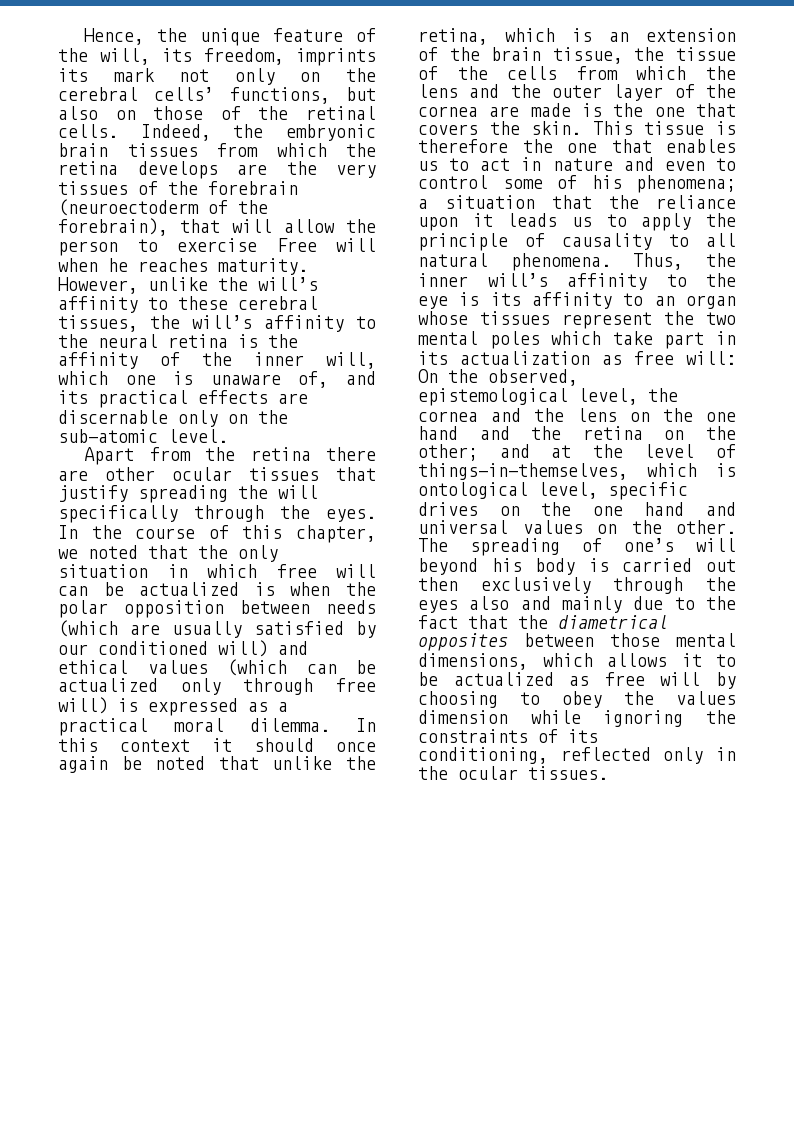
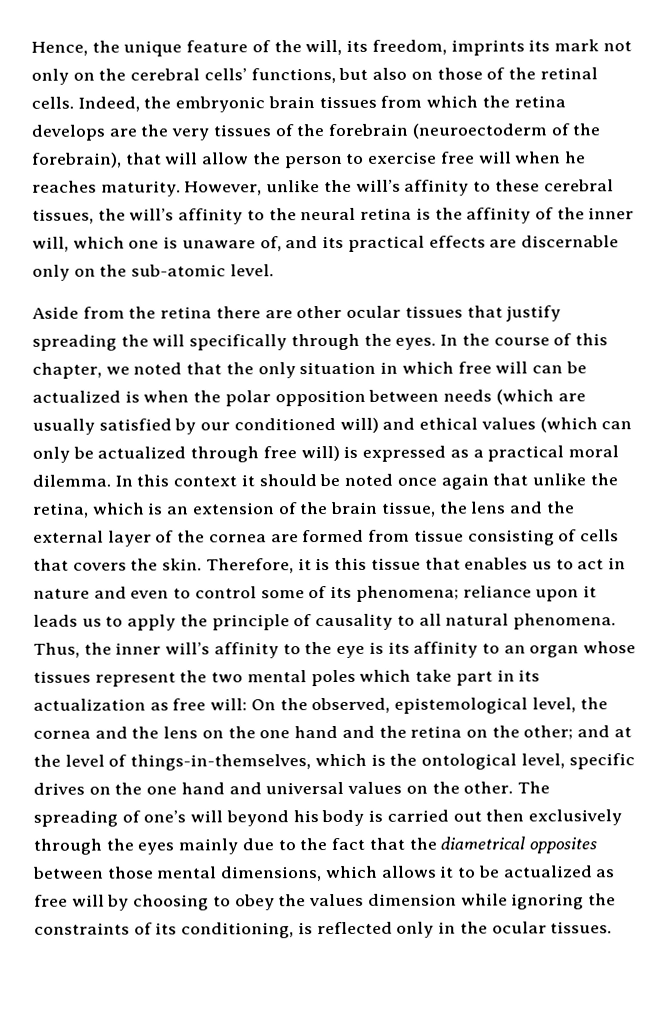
- Indeed, the embryonic brain tissues from which the retina develops are the very tissues of the forebrain (neuroectoderm of the forebrain), that will allow the person to exercise Free will when he reaches maturity.
+ Indeed, the embryonic brain tissues from which the retina develops are the very tissues of the forebrain (neuroectoderm of the forebrain), that will allow the person to exercise free will when he reaches maturity.
- Apart from the retina there are other ocular tissues that justify spreading the will specifically through the eyes.
+ Aside from the retina there are other ocular tissues that justify spreading the will specifically through the eyes.
- In the course of this chapter, we noted that the only situation in which free will can be actualized is when the polar opposition between needs (which are usually satisfied by our conditioned will) and ethical values (which can be actualized only through free will) is expressed as a practical moral dilemma.
+ In the course of this chapter, we noted that the only situation in which free will can be actualized is when the polar opposition between needs (which are usually satisfied by our conditioned will) and ethical values (which can only be actualized through free will) is expressed as a practical moral dilemma.
- In this context it should once again be noted that unlike the retina, which is an extension of the brain tissue, the tissue of the cells from which the lens and the outer layer of the cornea are made is the one that covers the skin. This tissue is therefore the one that enables us to act in nature and even to control some of his phenomena; a situation that the reliance upon it leads us to apply the principle of causality to all natural phenomena.
+ In this context it should be noted once again that unlike the retina, which is an extension of the brain tissue, the lens and the external layer of the cornea are formed from tissue consisting of cells that covers the skin. Therefore, it is this tissue that enables us to act in nature and even to control some of its phenomena; reliance upon it leads us to apply the principle of causality to all natural phenomena.
- and at the level of things-in-themselves, which is ontological level, specific drives on the one hand and universal values on the other.
+ and at the level of things-in-themselves, which is the ontological level, specific drives on the one hand and universal values on the other.
- The spreading of one’s will beyond his body is carried out then exclusively through the eyes also and mainly due to the fact that the diametrical opposites between those mental dimensions, which allows it to be actualized as free will by choosing to obey the values dimension while ignoring the constraints of its conditioning, reflected only in the ocular tissues.
+ The spreading of one’s will beyond his body is carried out then exclusively through the eyes mainly due to the fact that the diametrical opposites between those mental dimensions, which allows it to be actualized as free will by choosing to obey the values dimension while ignoring the constraints of its conditioning, is reflected only in the ocular tissues.

